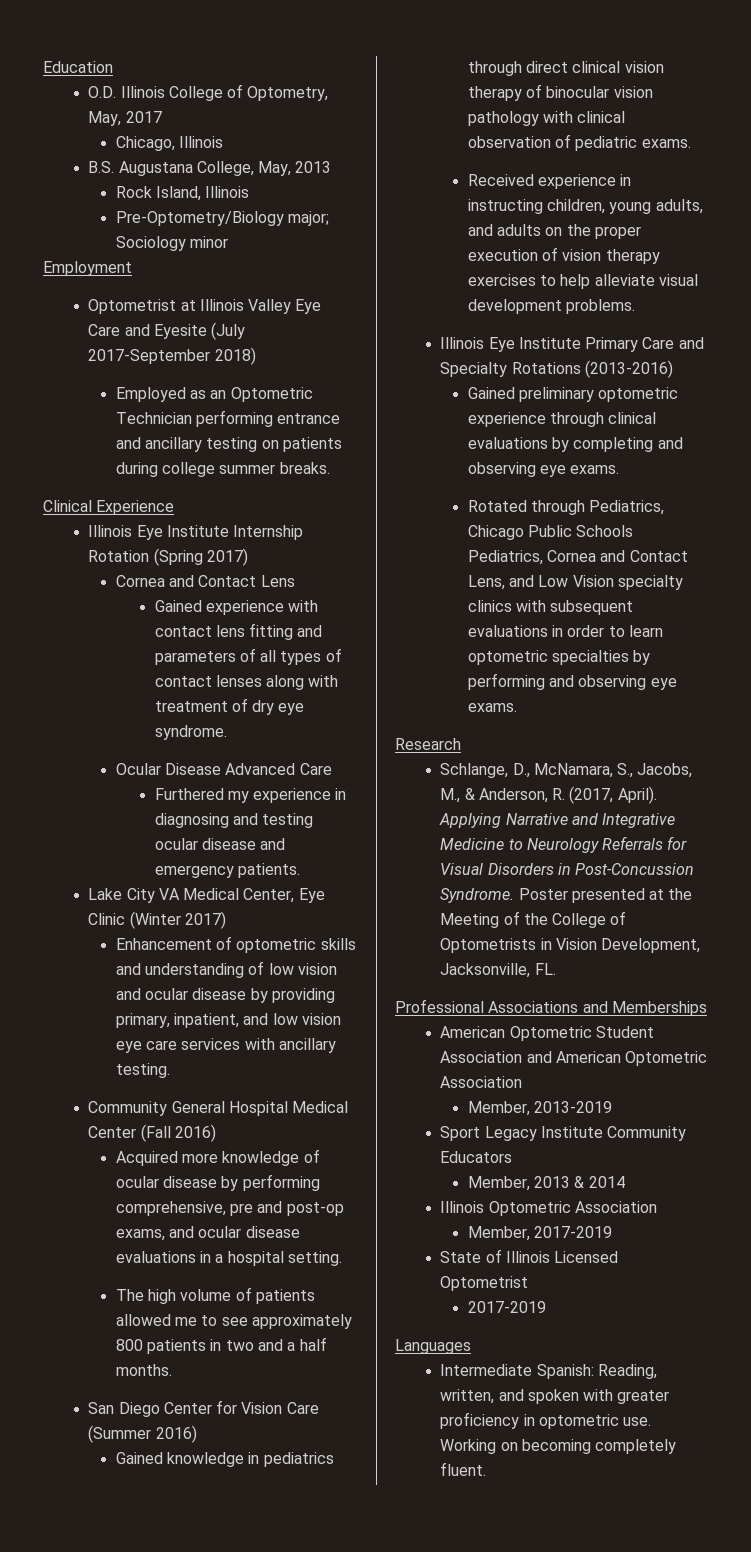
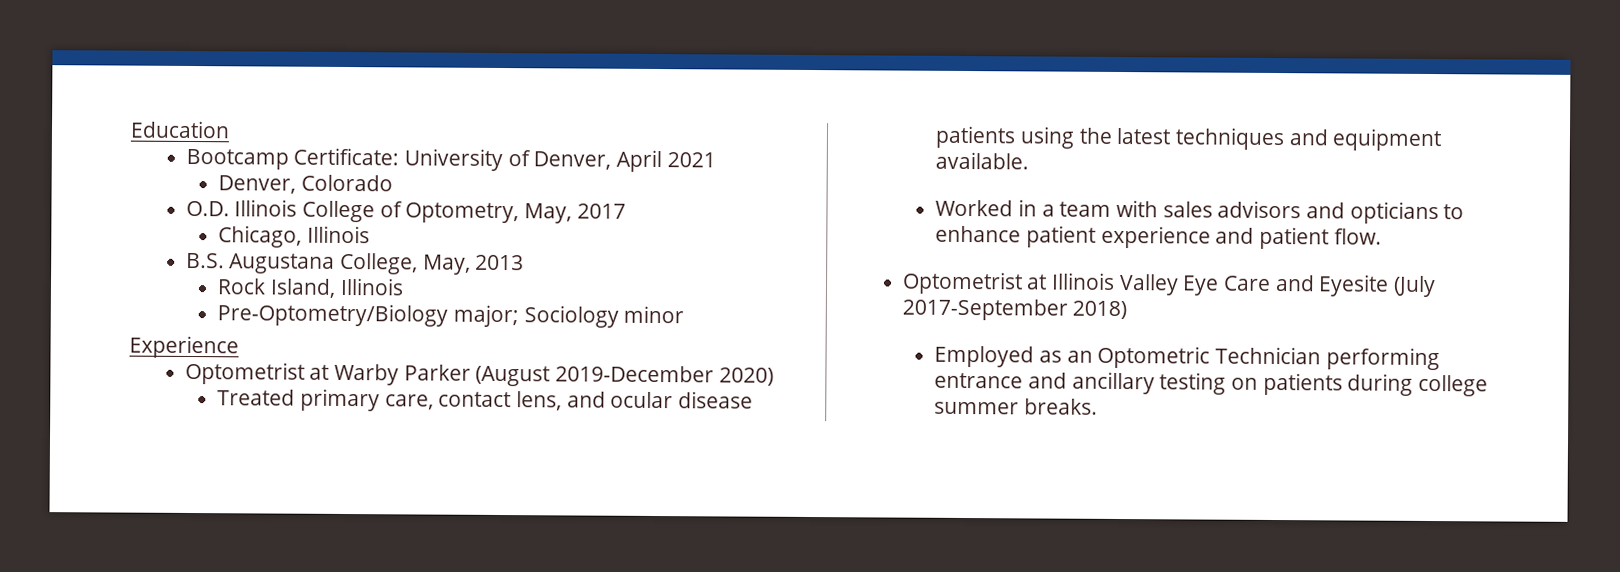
+ Bootcamp Certificate: University of Denver, April 2021
+ Denver, Colorado
- Employment
+ Experience
+ Optometrist at Warby Parker (August 2019-December 2020)
+ Treated primary care, contact lens, and ocular disease patients using the latest techniques and equipment available.
+ Worked in a team with sales advisors and opticians to enhance patient experience and patient flow.
- Clinical Experience
- Illinois Eye Institute Internship Rotation (Spring 2017)
- Cornea and Contact Lens
- Gained experience with contact lens fitting and parameters of all types of contact lenses along with treatment of dry eye syndrome.
- Ocular Disease Advanced Care
- Furthered my experience in diagnosing and testing ocular disease and emergency patients.
- Lake City VA Medical Center, Eye Clinic (Winter 2017)
- Enhancement of optometric skills and understanding of low vision and ocular disease by providing primary, inpatient, and low vision eye care services with ancillary testing.
- Community General Hospital Medical Center (Fall 2016)
- Acquired more knowledge of ocular disease by performing comprehensive, pre and post-op exams, and ocular disease evaluations in a hospital setting.
- The high volume of patients allowed me to see approximately 800 patients in two and a half months.
- San Diego Center for Vision Care (Summer 2016)
- Gained knowledge in pediatrics through direct clinical vision therapy of binocular vision pathology with clinical observation of pediatric exams.
- Received experience in instructing children, young adults, and adults on the proper execution of vision therapy exercises to help alleviate visual development problems.
- Illinois Eye Institute Primary Care and Specialty Rotations (2013-2016)
- Gained preliminary optometric experience through clinical evaluations by completing and observing eye exams.
- Rotated through Pediatrics, Chicago Public Schools Pediatrics, Cornea and Contact Lens, and Low Vision specialty clinics with subsequent evaluations in order to learn optometric specialties by performing and observing eye exams.
- Research
- Schlange, D., McNamara, S., Jacobs, M., & Anderson, R. (2017, April). Applying Narrative and Integrative Medicine to Neurology Referrals for Visual Disorders in Post-Concussion Syndrome. Poster presented at the Meeting of the College of Optometrists in Vision Development, Jacksonville, FL.
- Professional Associations and Memberships
- American Optometric Student Association and American Optometric Association
- Member, 2013-2019
- Sport Legacy Institute Community Educators
- Member, 2013 & 2014
- Illinois Optometric Association
- Member, 2017-2019
- State of Illinois Licensed Optometrist
- 2017-2019
- Languages
- Intermediate Spanish: Reading, written, and spoken with greater proficiency in optometric use. Working on becoming completely fluent.

